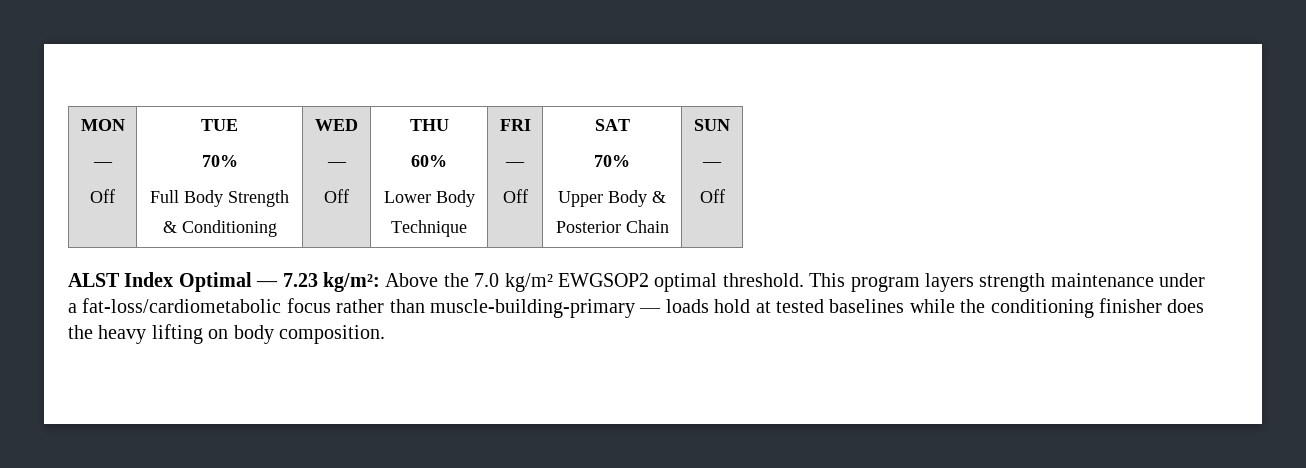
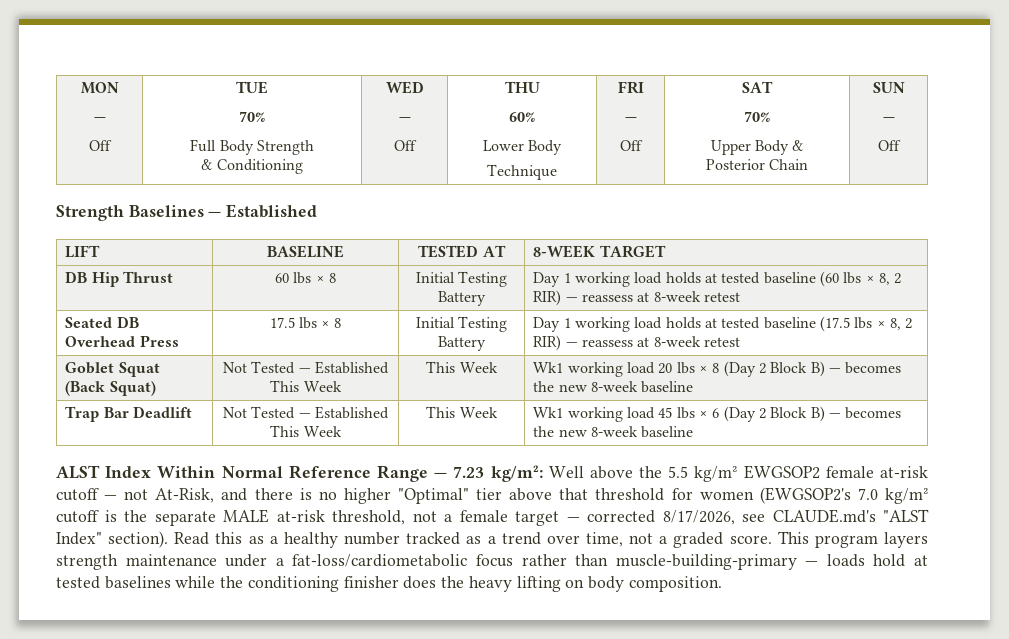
- ALST Index Optimal — 7.23 kg/m²: Above the 7.0 kg/m² EWGSOP2 optimal threshold.
+ Strength Baselines — Established
+ LIFT | BASELINE | TESTED AT | 8-WEEK TARGET
+ DB Hip Thrust | 60 lbs × 8 | Initial Testing Battery | Day 1 working load holds at tested baseline (60 lbs × 8, 2 RIR) — reassess at 8-week retest
+ Seated DB Overhead Press | 17.5 lbs × 8 | Initial Testing Battery | Day 1 working load holds at tested baseline (17.5 lbs × 8, 2 RIR) — reassess at 8-week retest
+ Goblet Squat (Back Squat) | Not Tested — Established This Week | This Week | Wk1 working load 20 lbs × 8 (Day 2 Block B) — becomes the new 8-week baseline
+ Trap Bar Deadlift | Not Tested — Established This Week | This Week | Wk1 working load 45 lbs × 6 (Day 2 Block B) — becomes the new 8-week baseline
+ ALST Index Within Normal Reference Range — 7.23 kg/m²: Well above the 5.5 kg/m² EWGSOP2 female at-risk cutoff — not At-Risk, and there is no higher "Optimal" tier above that threshold for women (EWGSOP2's 7.0 kg/m² cutoff is the separate MALE at-risk threshold, not a female target — corrected 8/17/2026, see CLAUDE.md's "ALST Index" section). Read this as a healthy number tracked as a trend over time, not a graded score.

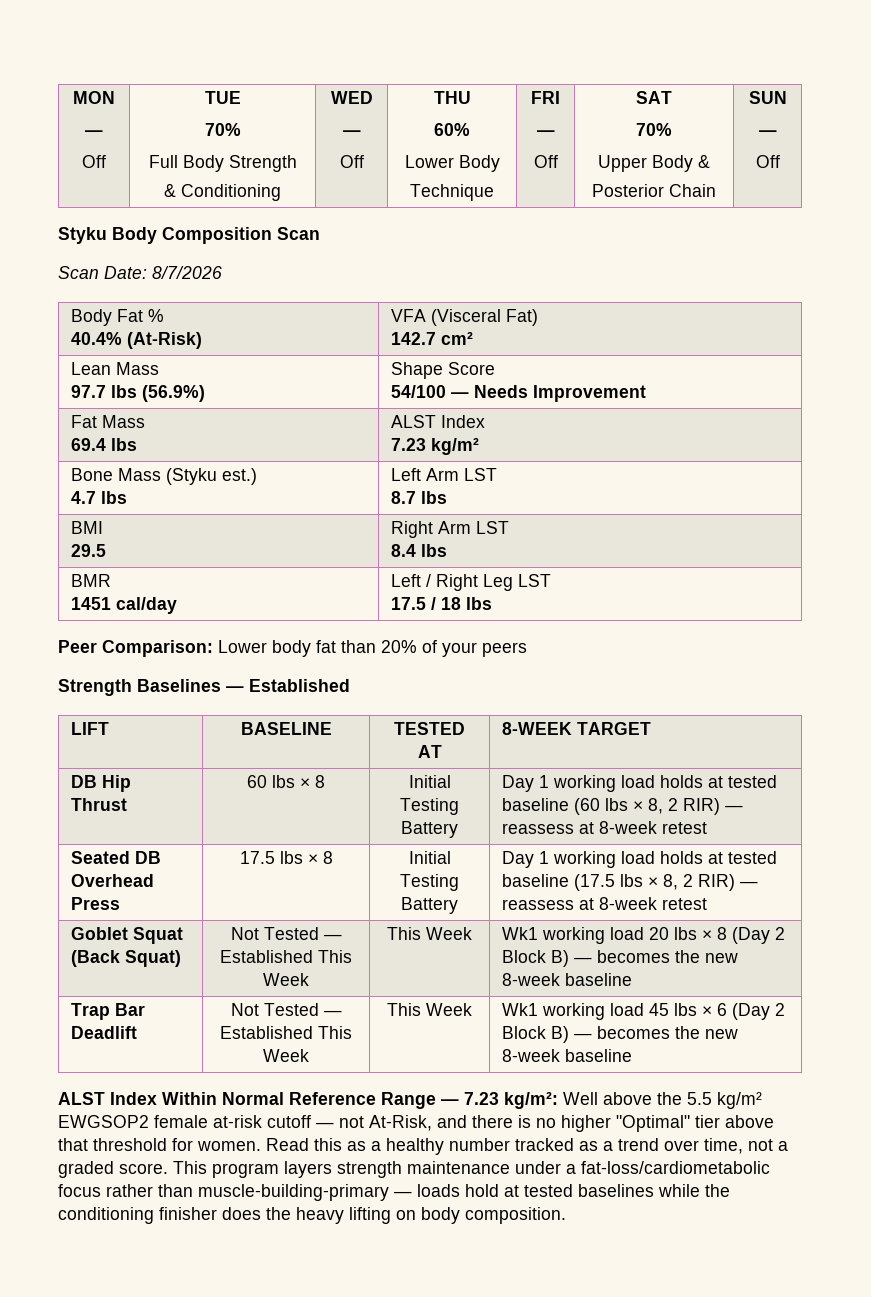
+ Styku Body Composition Scan
+ Scan Date: 8/7/2026
+ Body Fat %
+ 40.4% (At-Risk) | VFA (Visceral Fat)
+ 142.7 cm²
+ Lean Mass
+ 97.7 lbs (56.9%) | Shape Score
+ 54/100 — Needs Improvement
+ Fat Mass
+ 69.4 lbs | ALST Index
+ 7.23 kg/m²
+ Bone Mass (Styku est.)
+ 4.7 lbs | Left Arm LST
+ 8.7 lbs
+ BMI
+ 29.5 | Right Arm LST
+ 8.4 lbs
+ BMR
+ 1451 cal/day | Left / Right Leg LST
+ 17.5 / 18 lbs
+ Peer Comparison: Lower body fat than 20% of your peers
- ALST Index Within Normal Reference Range — 7.23 kg/m²: Well above the 5.5 kg/m² EWGSOP2 female at-risk cutoff — not At-Risk, and there is no higher "Optimal" tier above that threshold for women (EWGSOP2's 7.0 kg/m² cutoff is the separate MALE at-risk threshold, not a female target — corrected 8/17/2026, see CLAUDE.md's "ALST Index" section).
+ ALST Index Within Normal Reference Range — 7.23 kg/m²: Well above the 5.5 kg/m² EWGSOP2 female at-risk cutoff — not At-Risk, and there is no higher "Optimal" tier above that threshold for women.

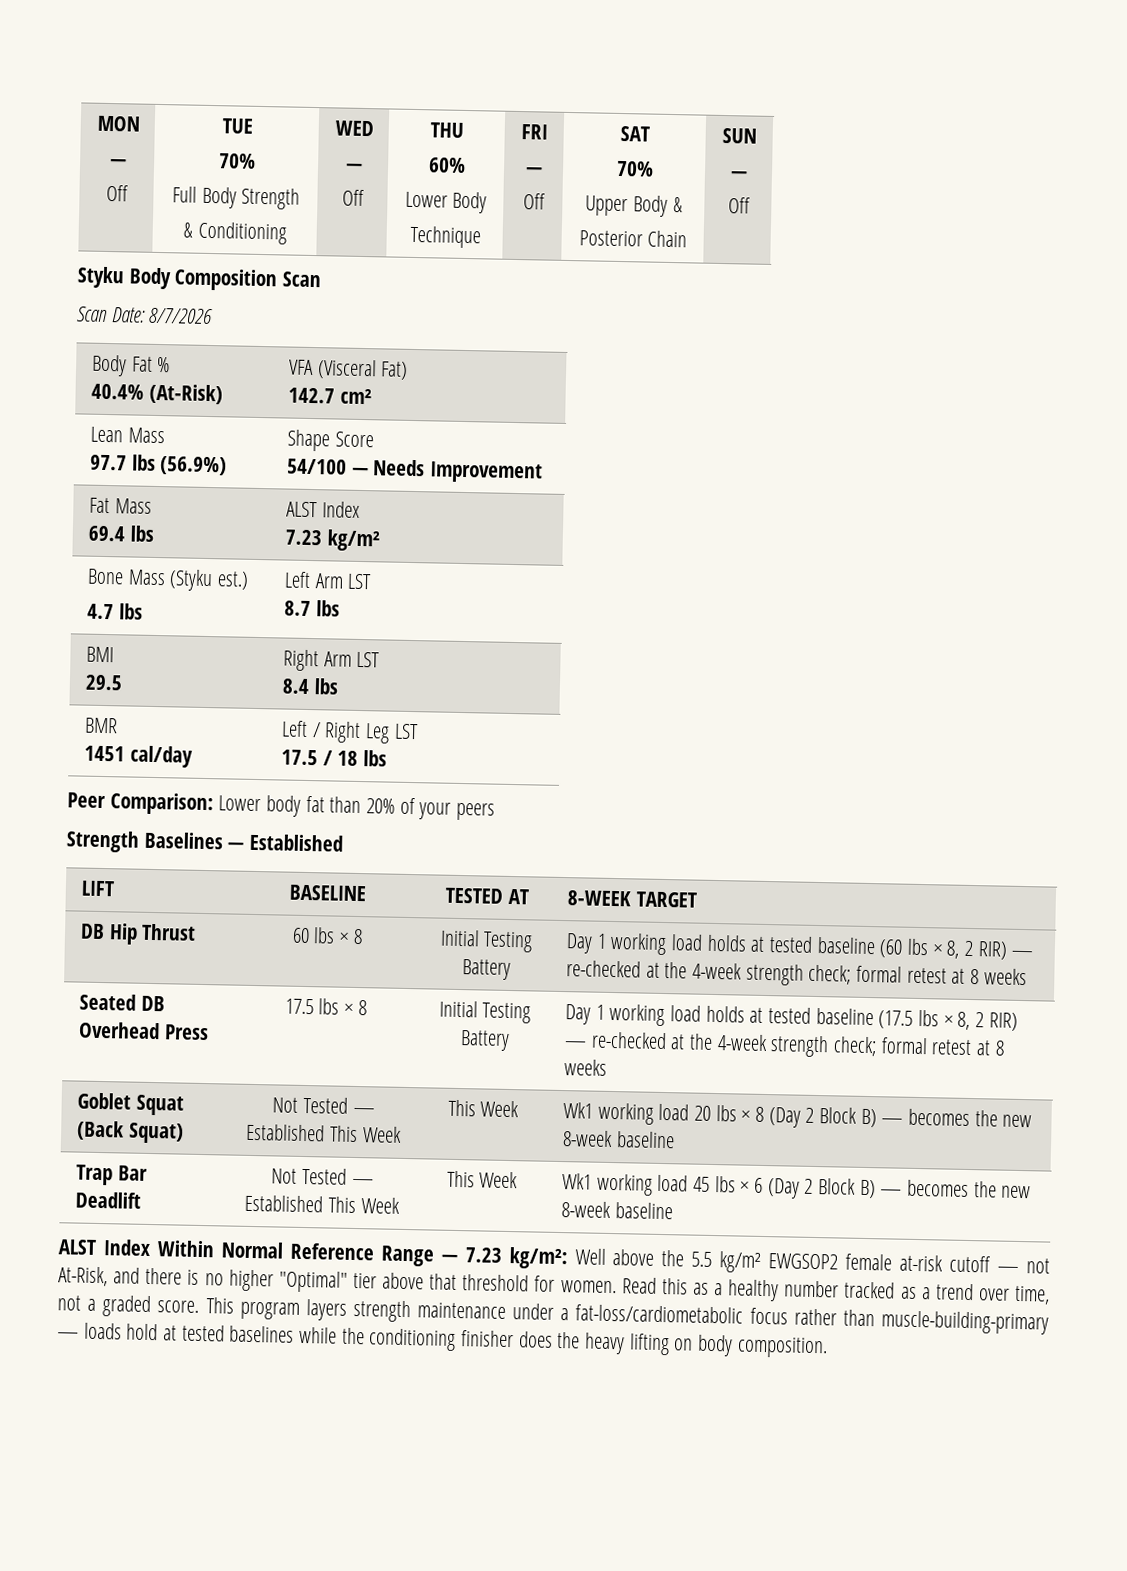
- DB Hip Thrust | 60 lbs × 8 | Initial Testing Battery | Day 1 working load holds at tested baseline (60 lbs × 8, 2 RIR) — reassess at 8-week retest
+ DB Hip Thrust | 60 lbs × 8 | Initial Testing Battery | Day 1 working load holds at tested baseline (60 lbs × 8, 2 RIR) — re-checked at the 4-week strength check; formal retest at 8 weeks
- Seated DB Overhead Press | 17.5 lbs × 8 | Initial Testing Battery | Day 1 working load holds at tested baseline (17.5 lbs × 8, 2 RIR) — reassess at 8-week retest
+ Seated DB Overhead Press | 17.5 lbs × 8 | Initial Testing Battery | Day 1 working load holds at tested baseline (17.5 lbs × 8, 2 RIR) — re-checked at the 4-week strength check; formal retest at 8 weeks

